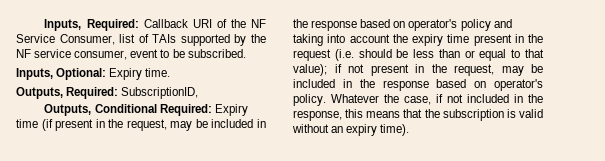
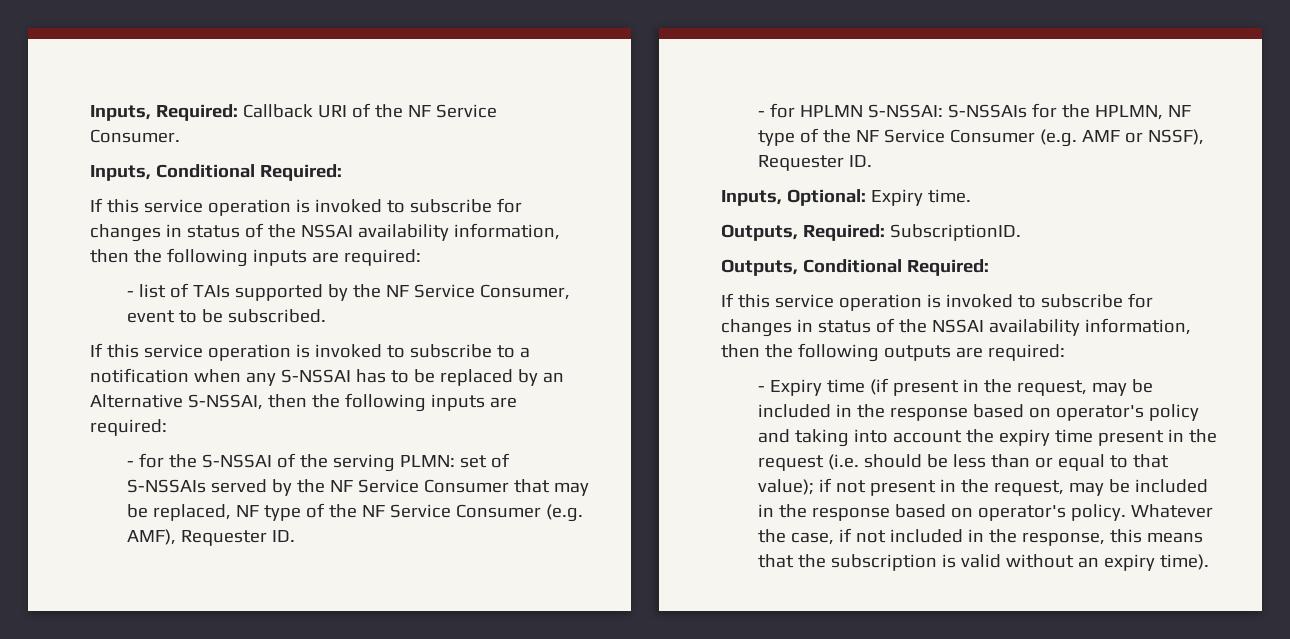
- Inputs, Required: Callback URI of the NF Service Consumer, list of TAIs supported by the NF service consumer, event to be subscribed.
+ Inputs, Required: Callback URI of the NF Service Consumer.
+ Inputs, Conditional Required:
+ If this service operation is invoked to subscribe for changes in status of the NSSAI availability information, then the following inputs are required:
+ - list of TAIs supported by the NF Service Consumer, event to be subscribed.
+ If this service operation is invoked to subscribe to a notification when any S-NSSAI has to be replaced by an Alternative S-NSSAI, then the following inputs are required:
+ - for the S-NSSAI of the serving PLMN: set of S-NSSAIs served by the NF Service Consumer that may be replaced, NF type of the NF Service Consumer (e.g. AMF), Requester ID.
+ - for HPLMN S-NSSAI: S-NSSAIs for the HPLMN, NF type of the NF Service Consumer (e.g. AMF or NSSF), Requester ID.
- Outputs, Required: SubscriptionID,
+ Outputs, Required: SubscriptionID.
- Outputs, Conditional Required: Expiry time (if present in the request, may be included in the response based on operator's policy and taking into account the expiry time present in the request (i.e. should be less than or equal to that value); if not present in the request, may be included in the response based on operator's policy.
+ Outputs, Conditional Required:
+ If this service operation is invoked to subscribe for changes in status of the NSSAI availability information, then the following outputs are required:
+ - Expiry time (if present in the request, may be included in the response based on operator's policy and taking into account the expiry time present in the request (i.e. should be less than or equal to that value); if not present in the request, may be included in the response based on operator's policy.

